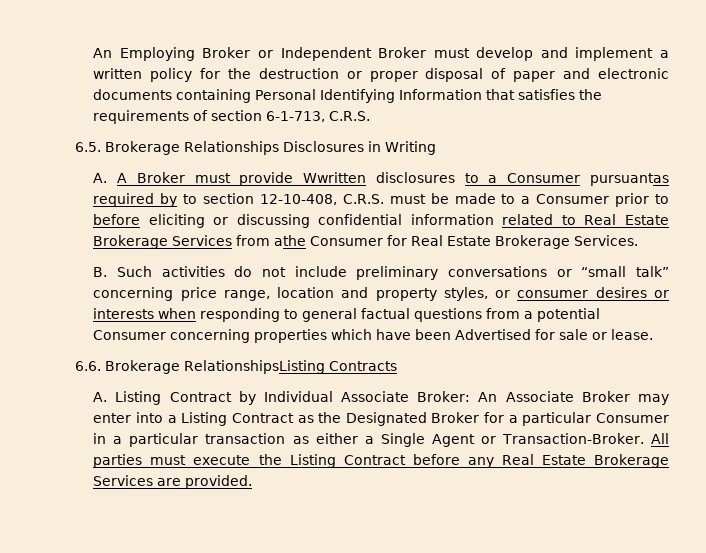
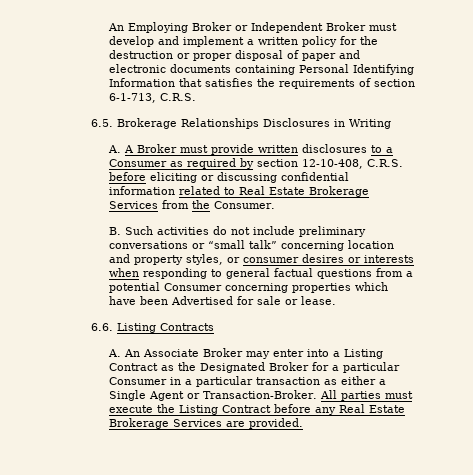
- A. A Broker must provide Wwritten disclosures to a Consumer pursuantas required by to section 12-10-408, C.R.S. must be made to a Consumer prior to before eliciting or discussing confidential information related to Real Estate Brokerage Services from athe Consumer for Real Estate Brokerage Services.
+ A. A Broker must provide written disclosures to a Consumer as required by section 12-10-408, C.R.S. before eliciting or discussing confidential information related to Real Estate Brokerage Services from the Consumer.
- B. Such activities do not include preliminary conversations or “small talk” concerning price range, location and property styles, or consumer desires or interests when responding to general factual questions from a potential Consumer concerning properties which have been Advertised for sale or lease.
+ B. Such activities do not include preliminary conversations or “small talk” concerning location and property styles, or consumer desires or interests when responding to general factual questions from a potential Consumer concerning properties which have been Advertised for sale or lease.
- 6.6. Brokerage RelationshipsListing Contracts
+ 6.6. Listing Contracts
- A. Listing Contract by Individual Associate Broker: An Associate Broker may enter into a Listing Contract as the Designated Broker for a particular Consumer in a particular transaction as either a Single Agent or Transaction-Broker.
+ A. An Associate Broker may enter into a Listing Contract as the Designated Broker for a particular Consumer in a particular transaction as either a Single Agent or Transaction-Broker.

